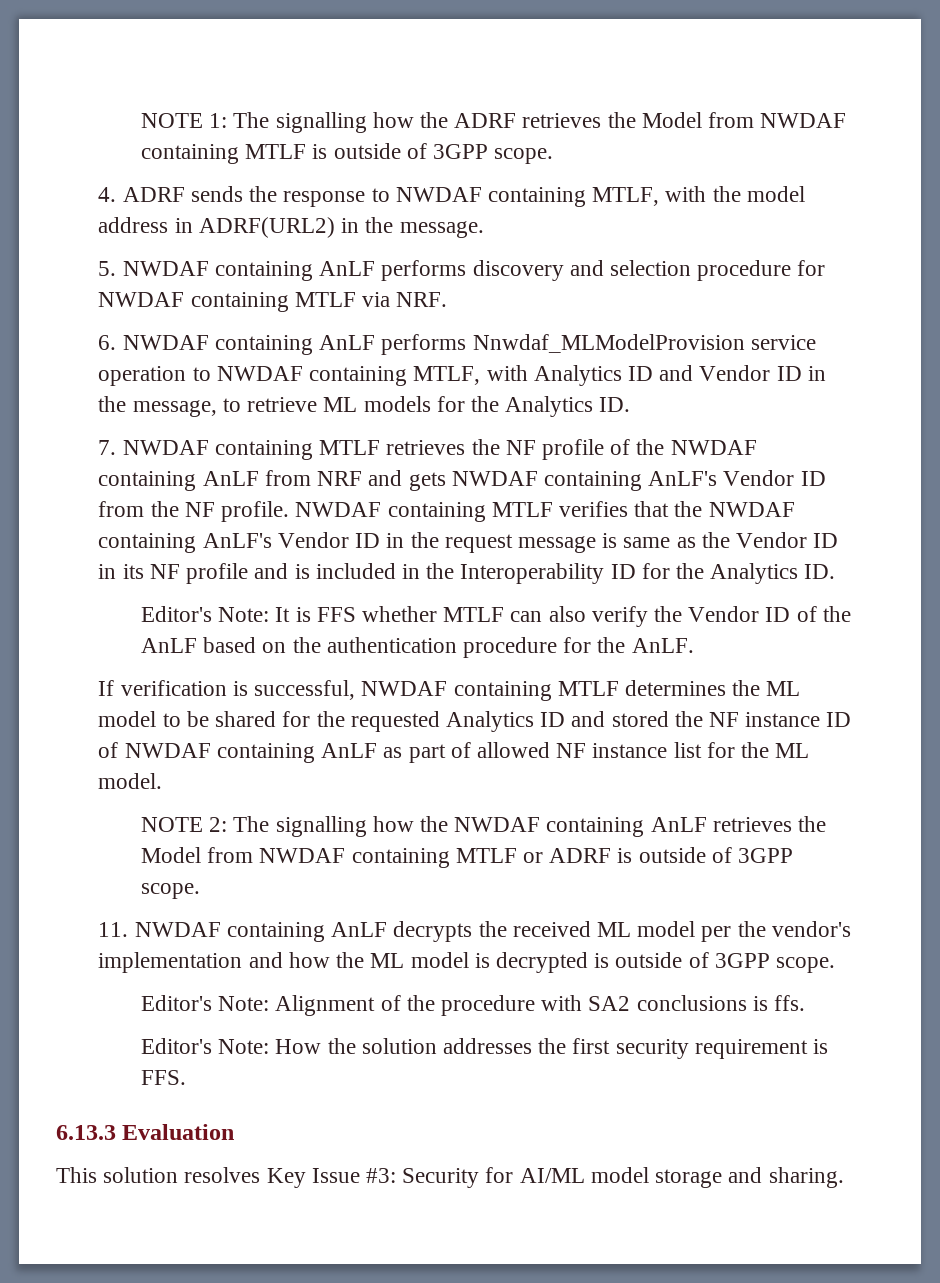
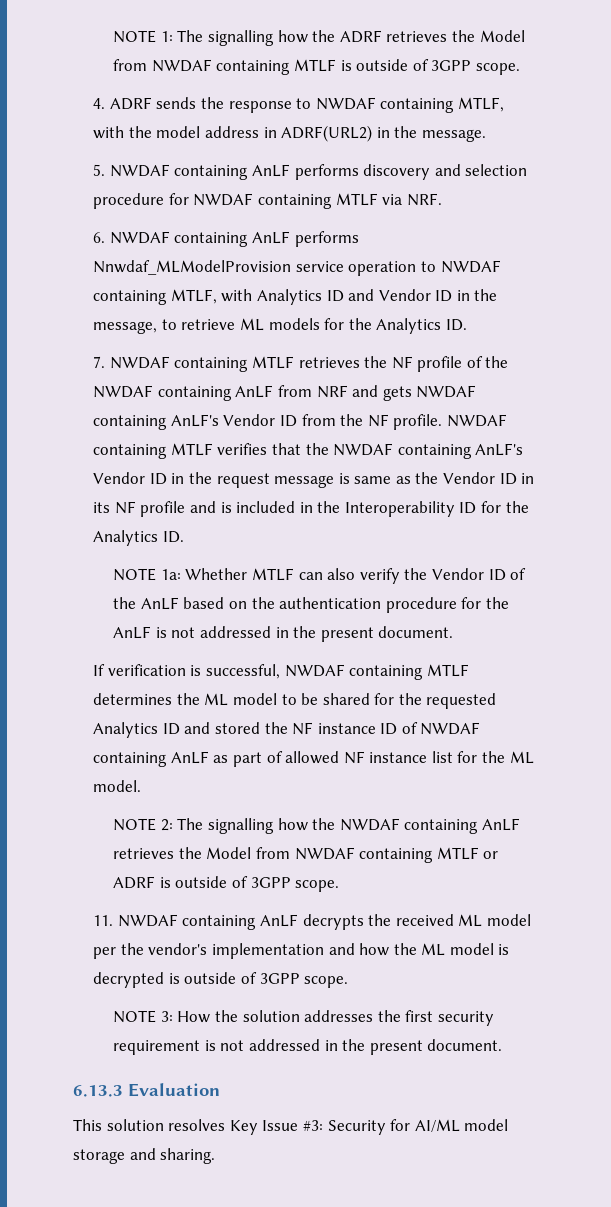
- Editor's Note: It is FFS whether MTLF can also verify the Vendor ID of the AnLF based on the authentication procedure for the AnLF.
+ NOTE 1a: Whether MTLF can also verify the Vendor ID of the AnLF based on the authentication procedure for the AnLF is not addressed in the present document.
- Editor's Note: Alignment of the procedure with SA2 conclusions is ffs.
- Editor's Note: How the solution addresses the first security requirement is FFS.
+ NOTE 3: How the solution addresses the first security requirement is not addressed in the present document.

